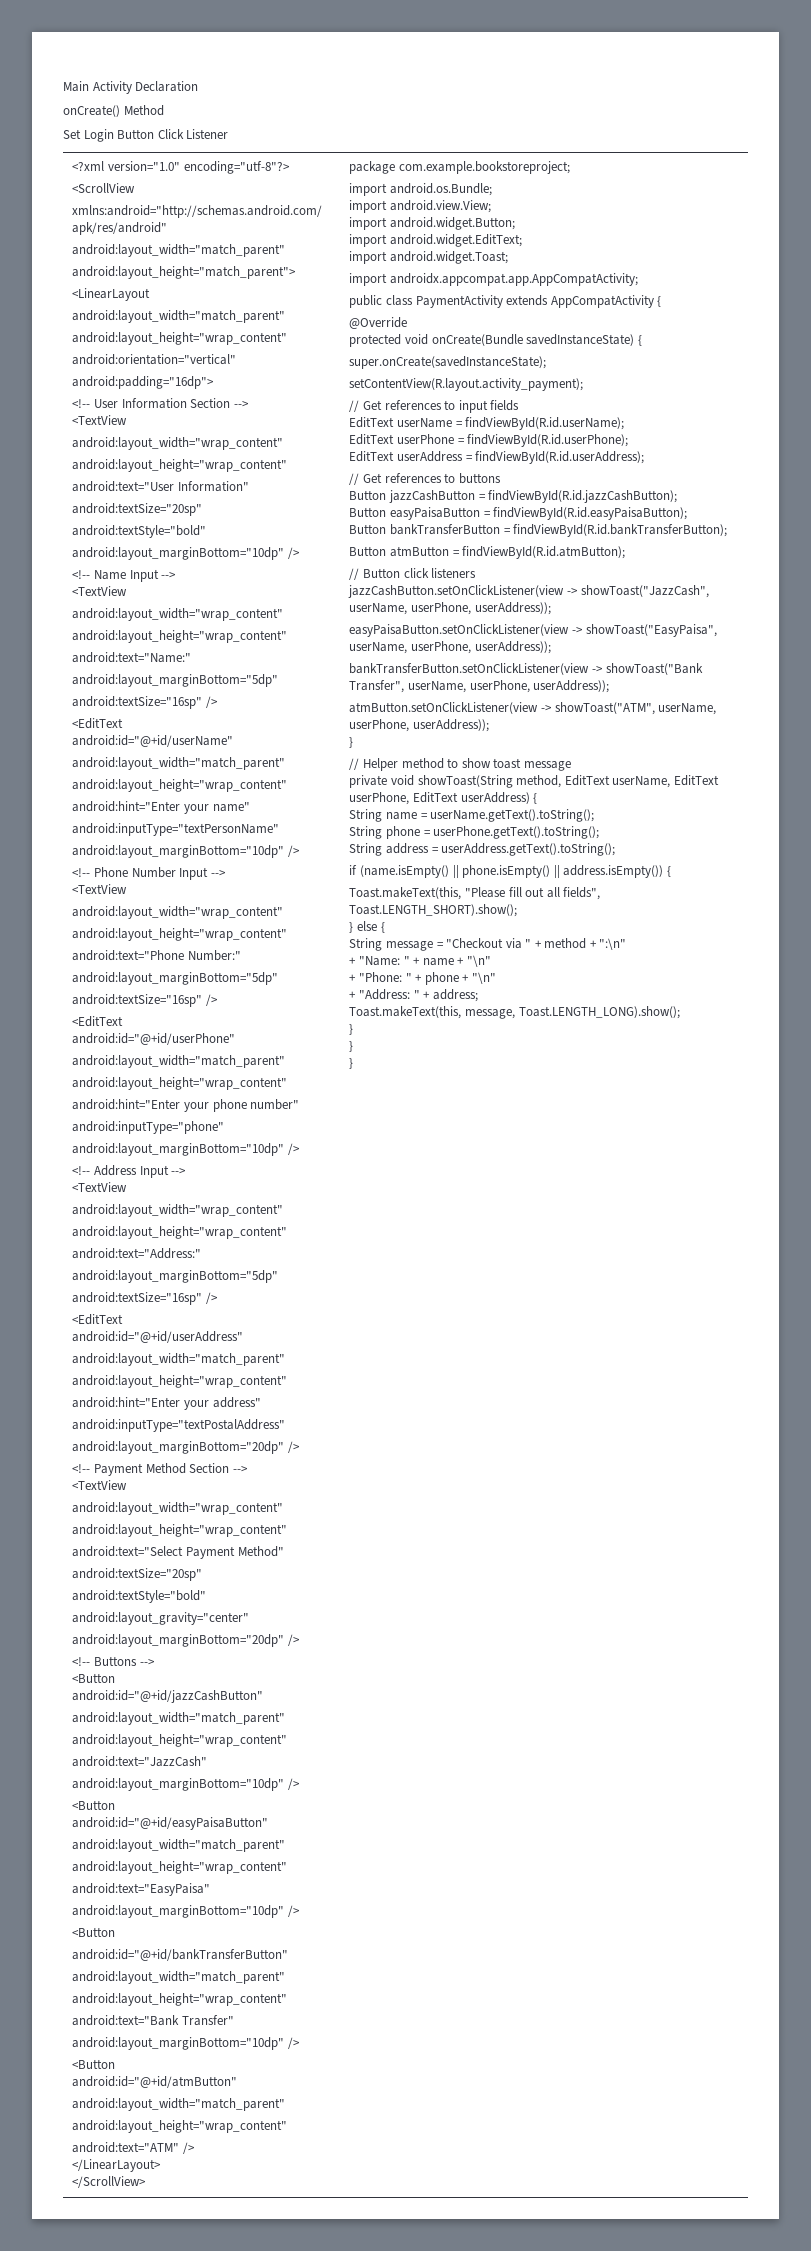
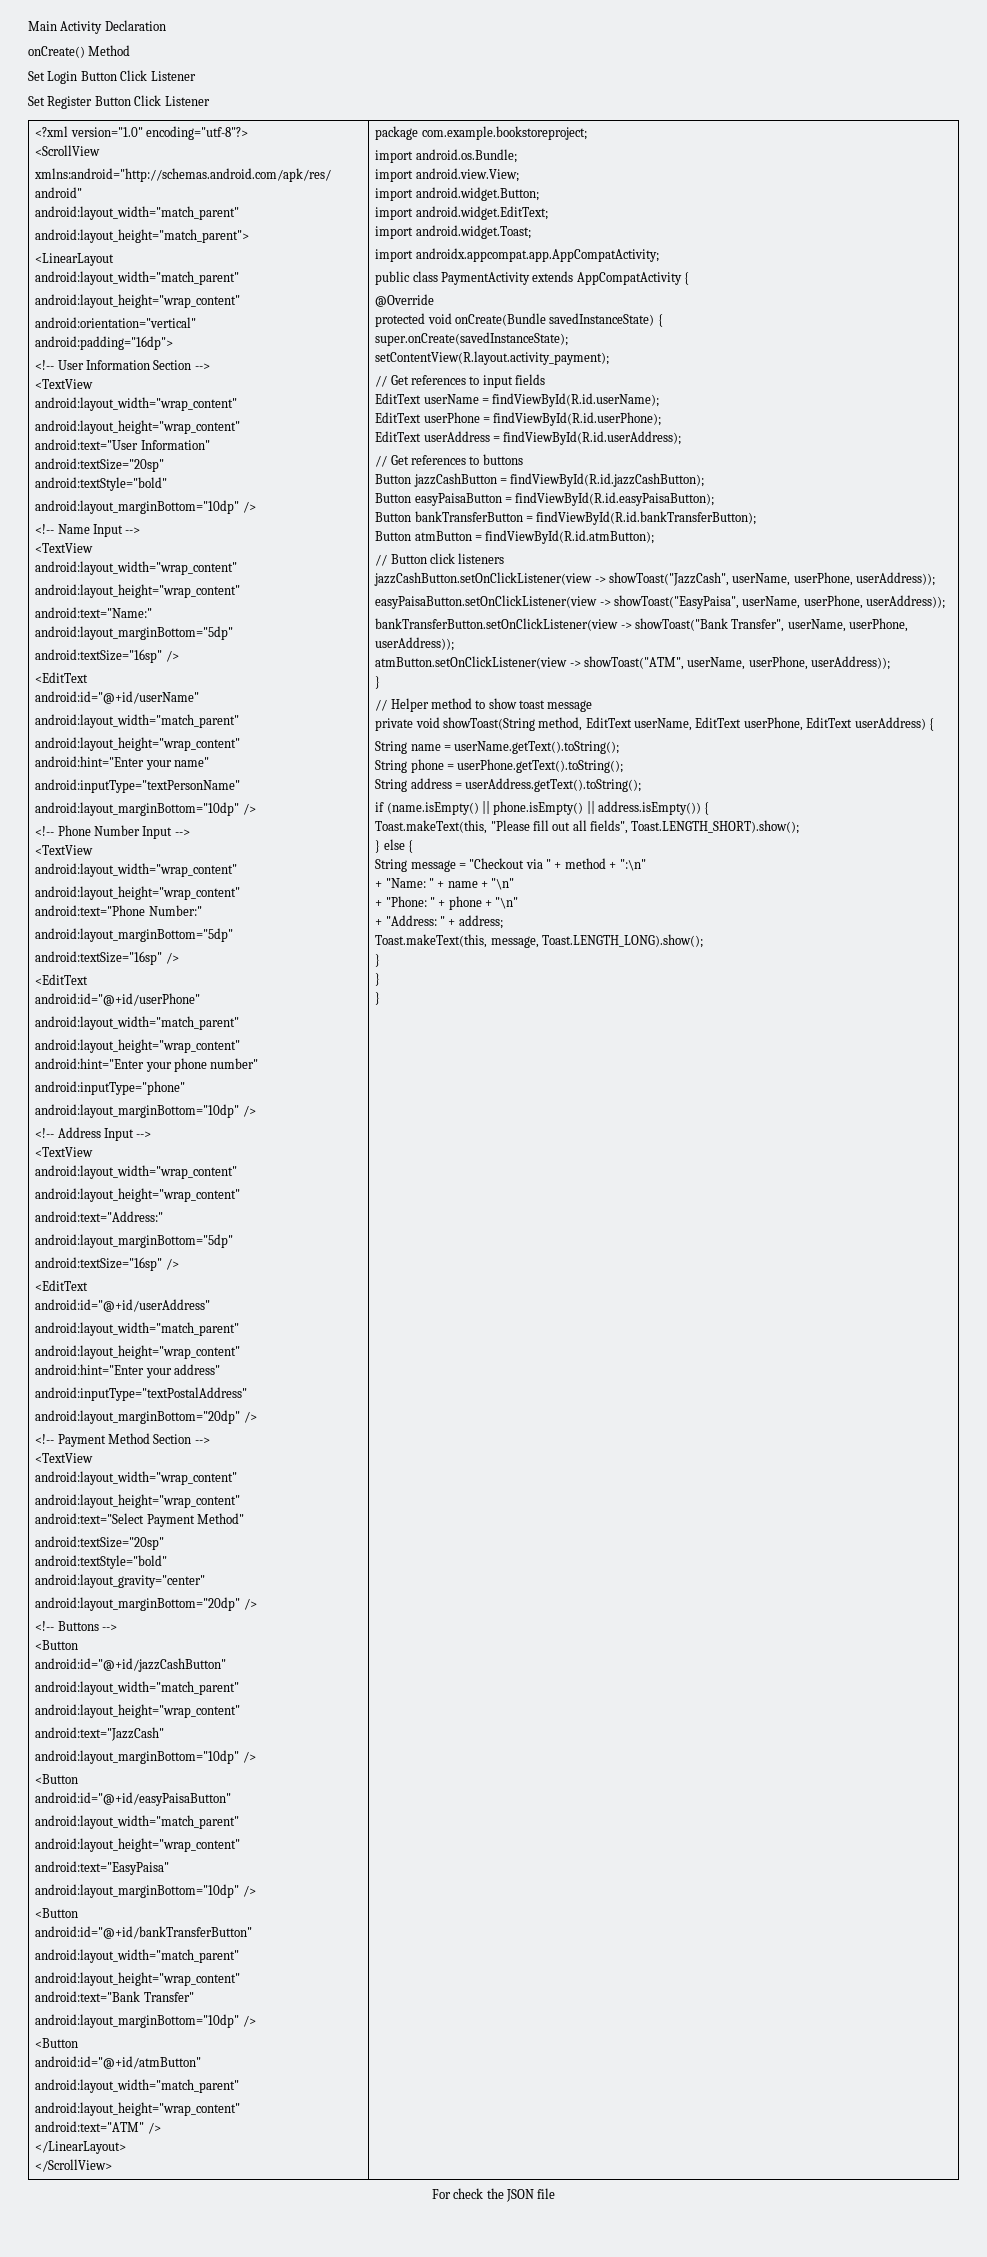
+ Set Register Button Click Listener
+ For check the JSON file

